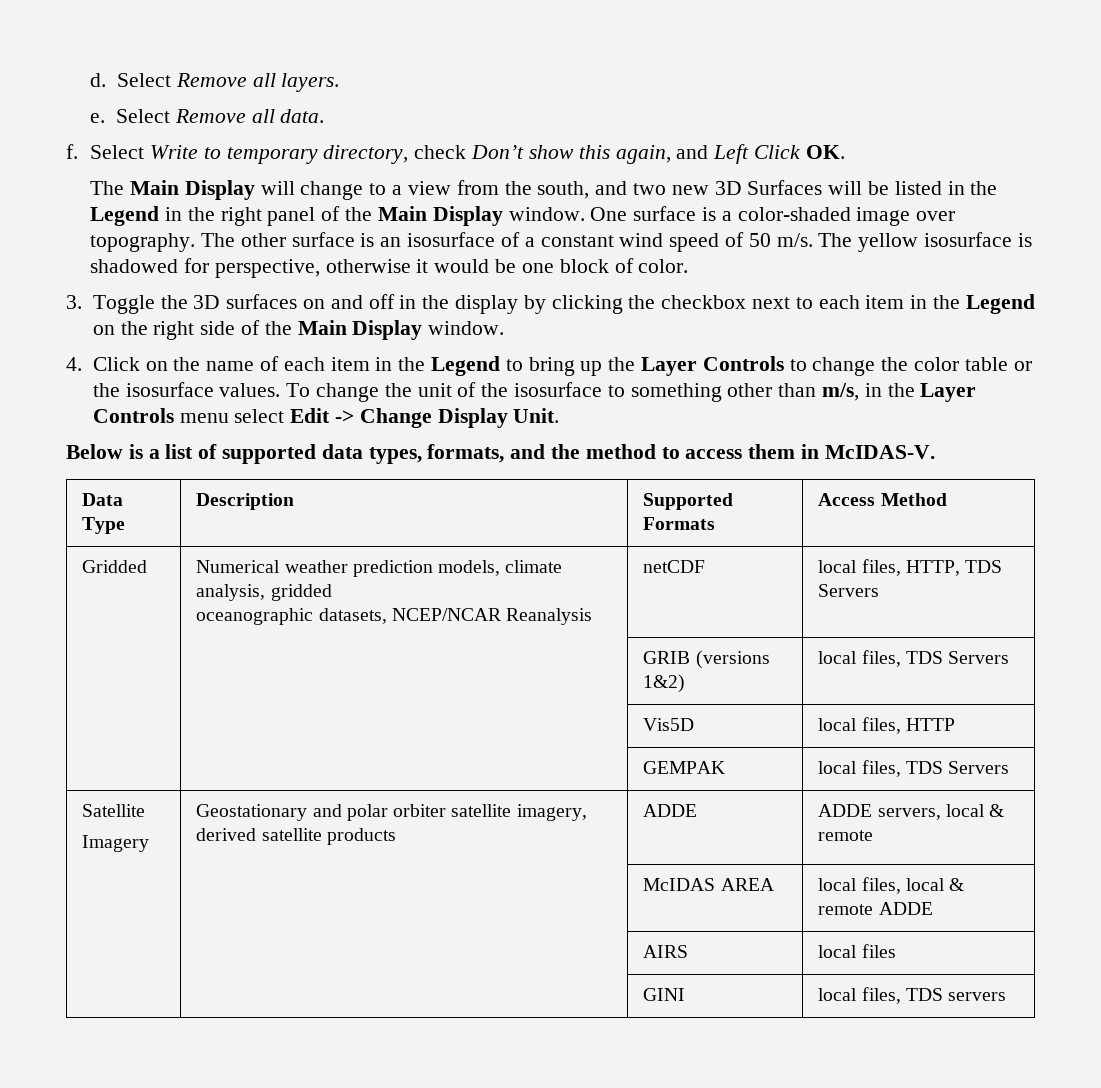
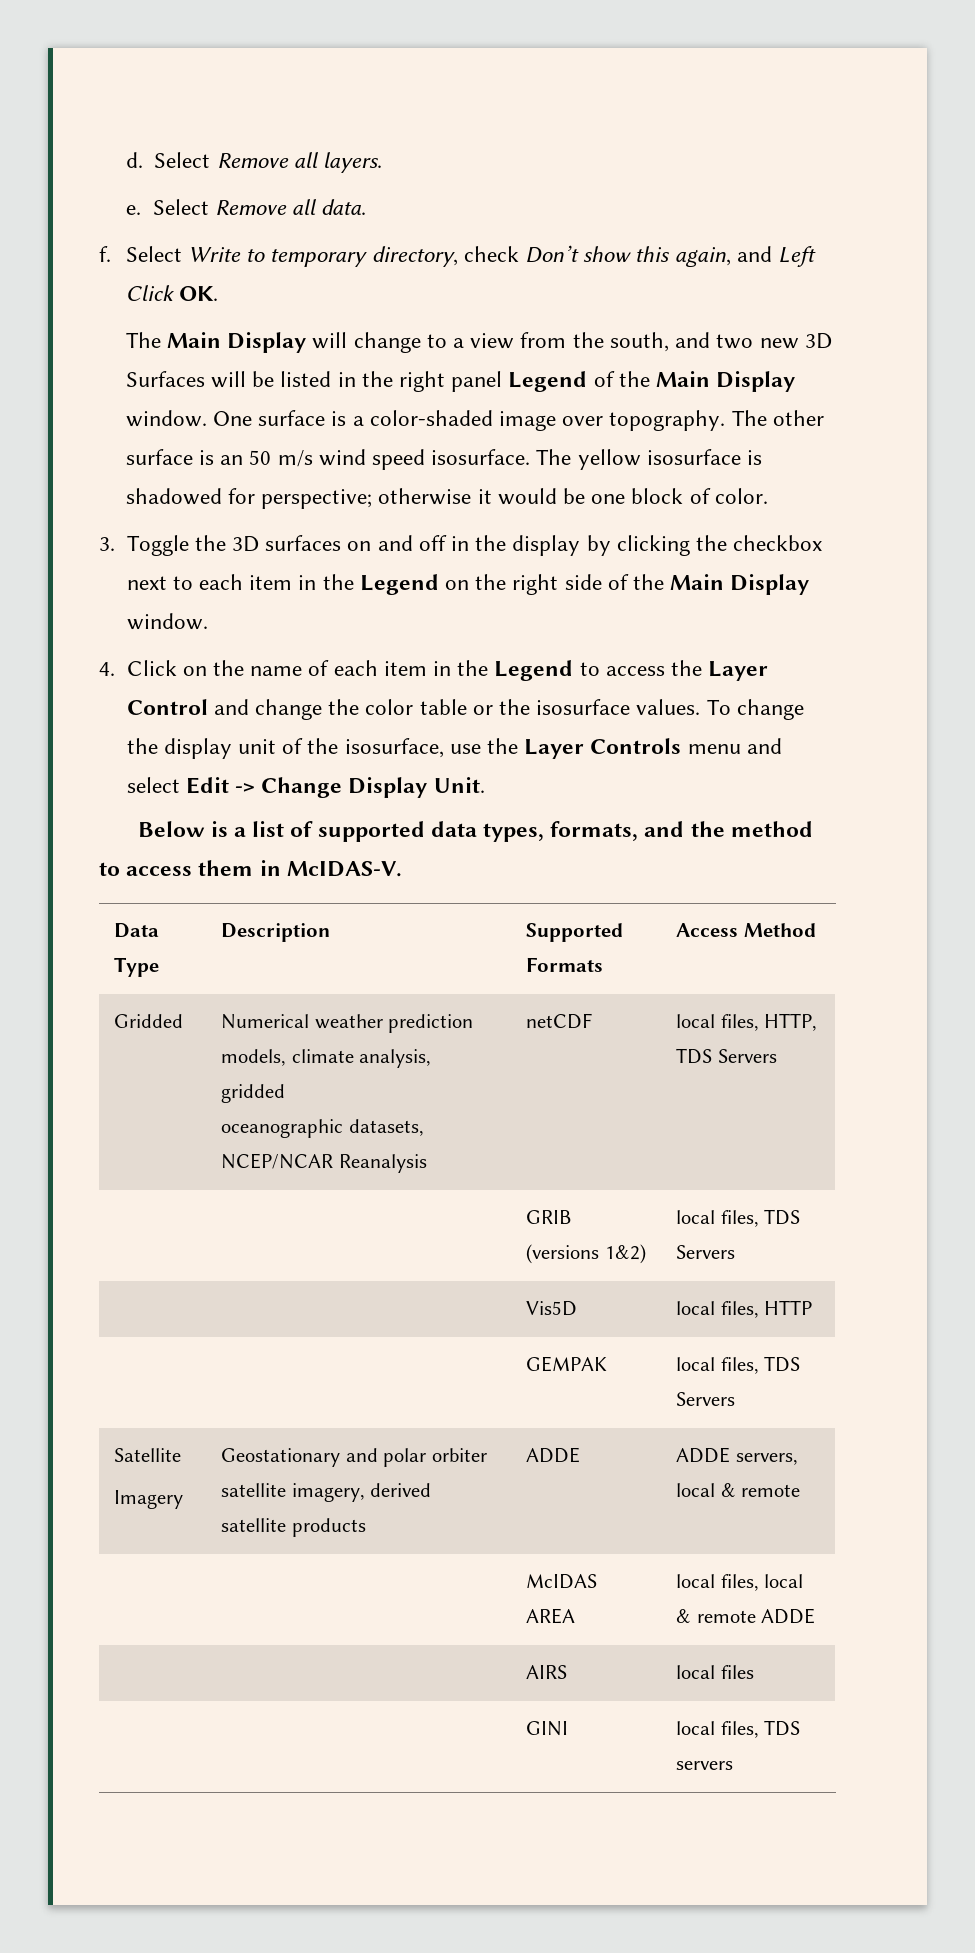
- The Main Display will change to a view from the south, and two new 3D Surfaces will be listed in the Legend in the right panel of the Main Display window.
+ The Main Display will change to a view from the south, and two new 3D Surfaces will be listed in the right panel Legend of the Main Display window.
- The other surface is an isosurface of a constant wind speed of 50 m/s.
+ The other surface is an 50 m/s wind speed isosurface.
- The yellow isosurface is shadowed for perspective, otherwise it would be one block of color.
+ The yellow isosurface is shadowed for perspective; otherwise it would be one block of color.
- 4. Click on the name of each item in the Legend to bring up the Layer Controls to change the color table or the isosurface values.
+ 4. Click on the name of each item in the Legend to access the Layer Control and change the color table or the isosurface values.
- To change the unit of the isosurface to something other than m/s, in the Layer Controls menu select Edit -> Change Display Unit.
+ To change the display unit of the isosurface, use the Layer Controls menu and select Edit -> Change Display Unit.

